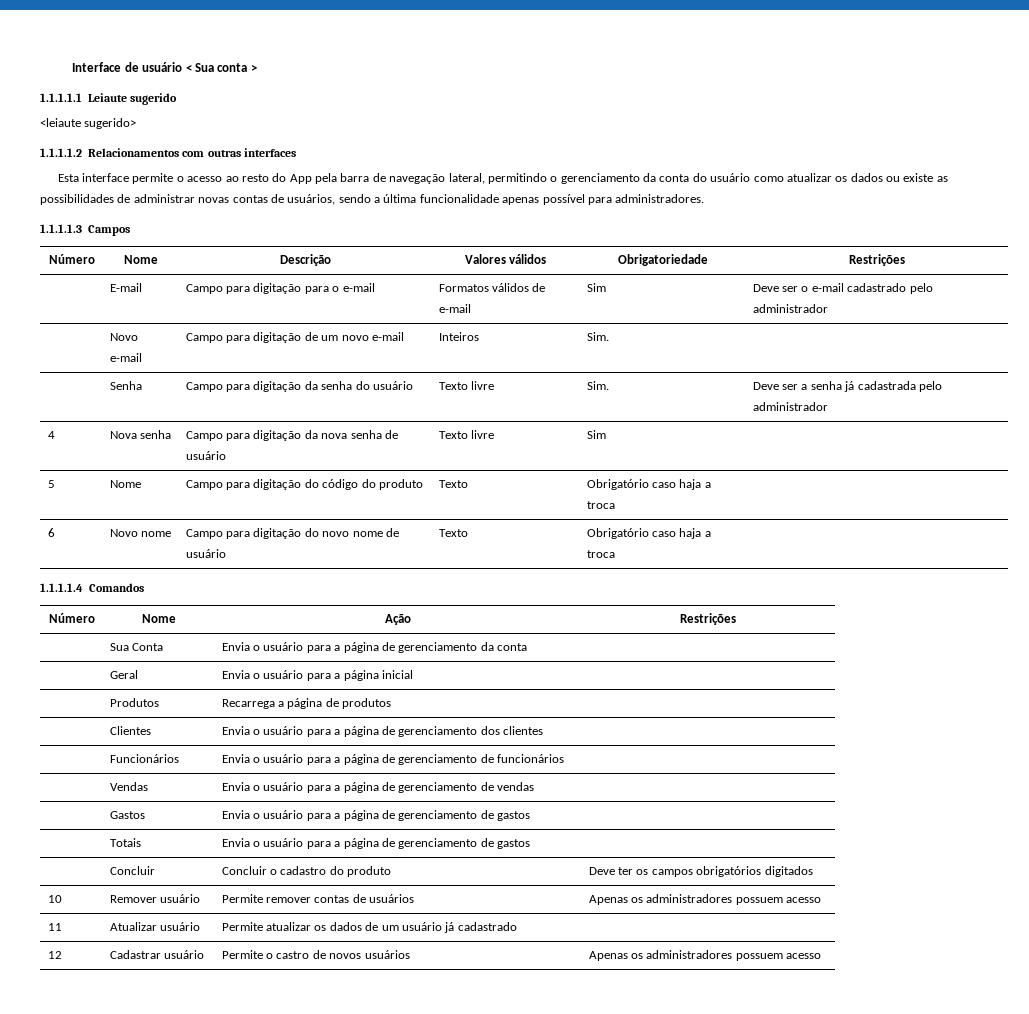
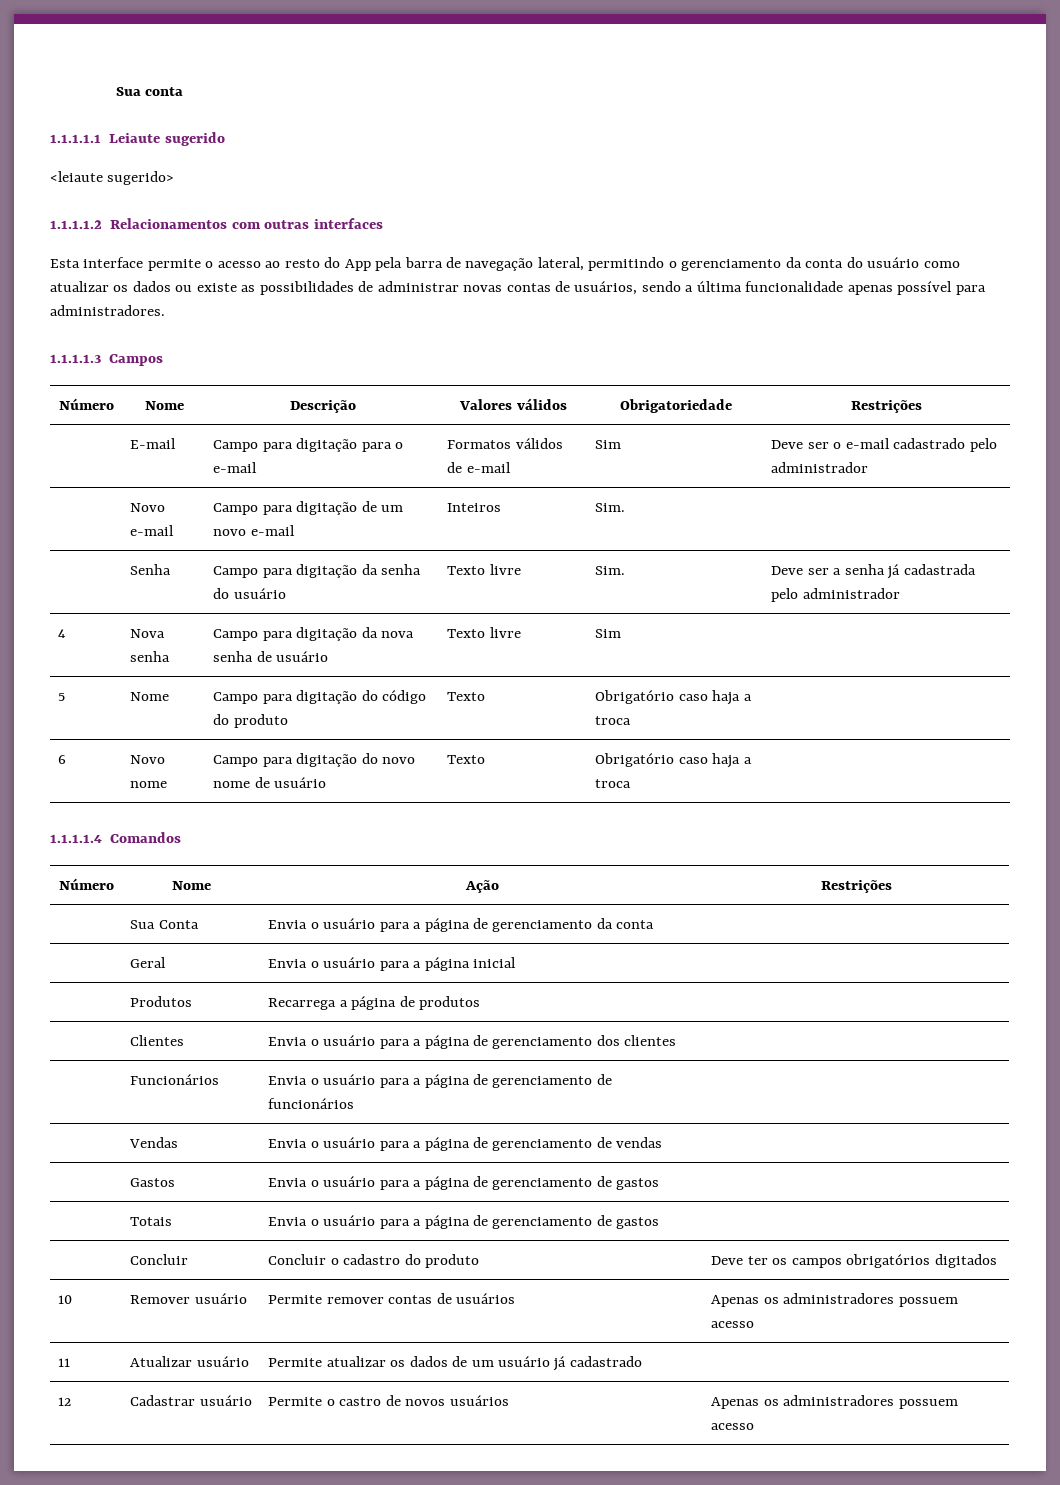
- Interface de usuário < Sua conta >
+ Sua conta

